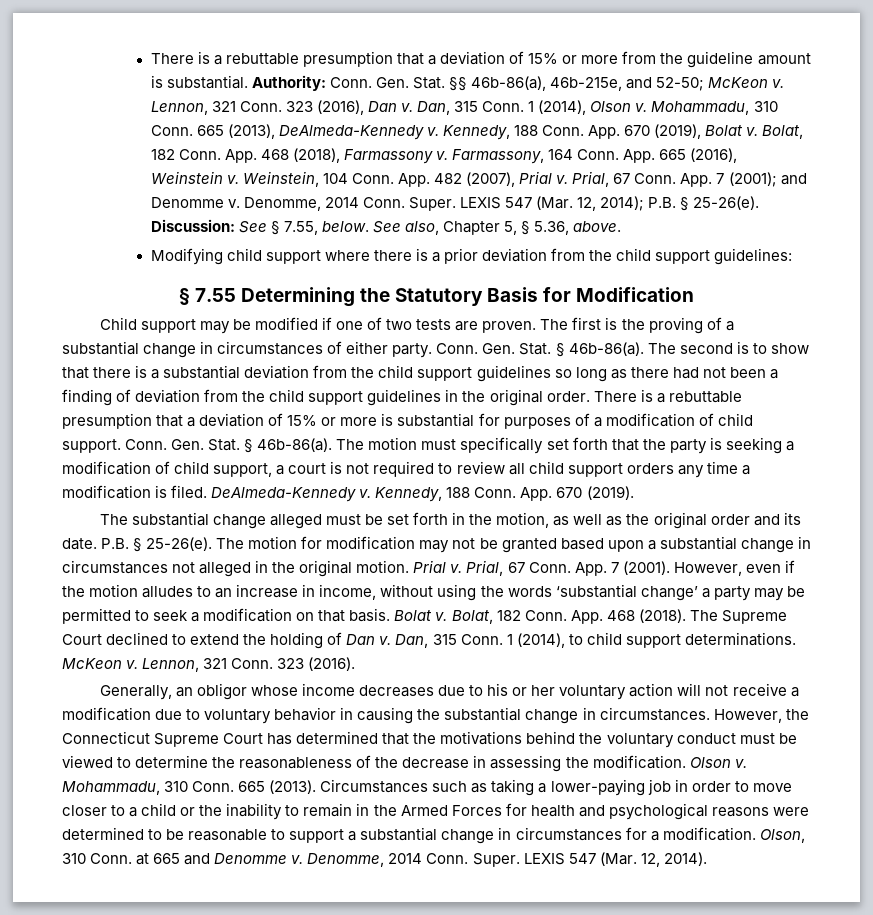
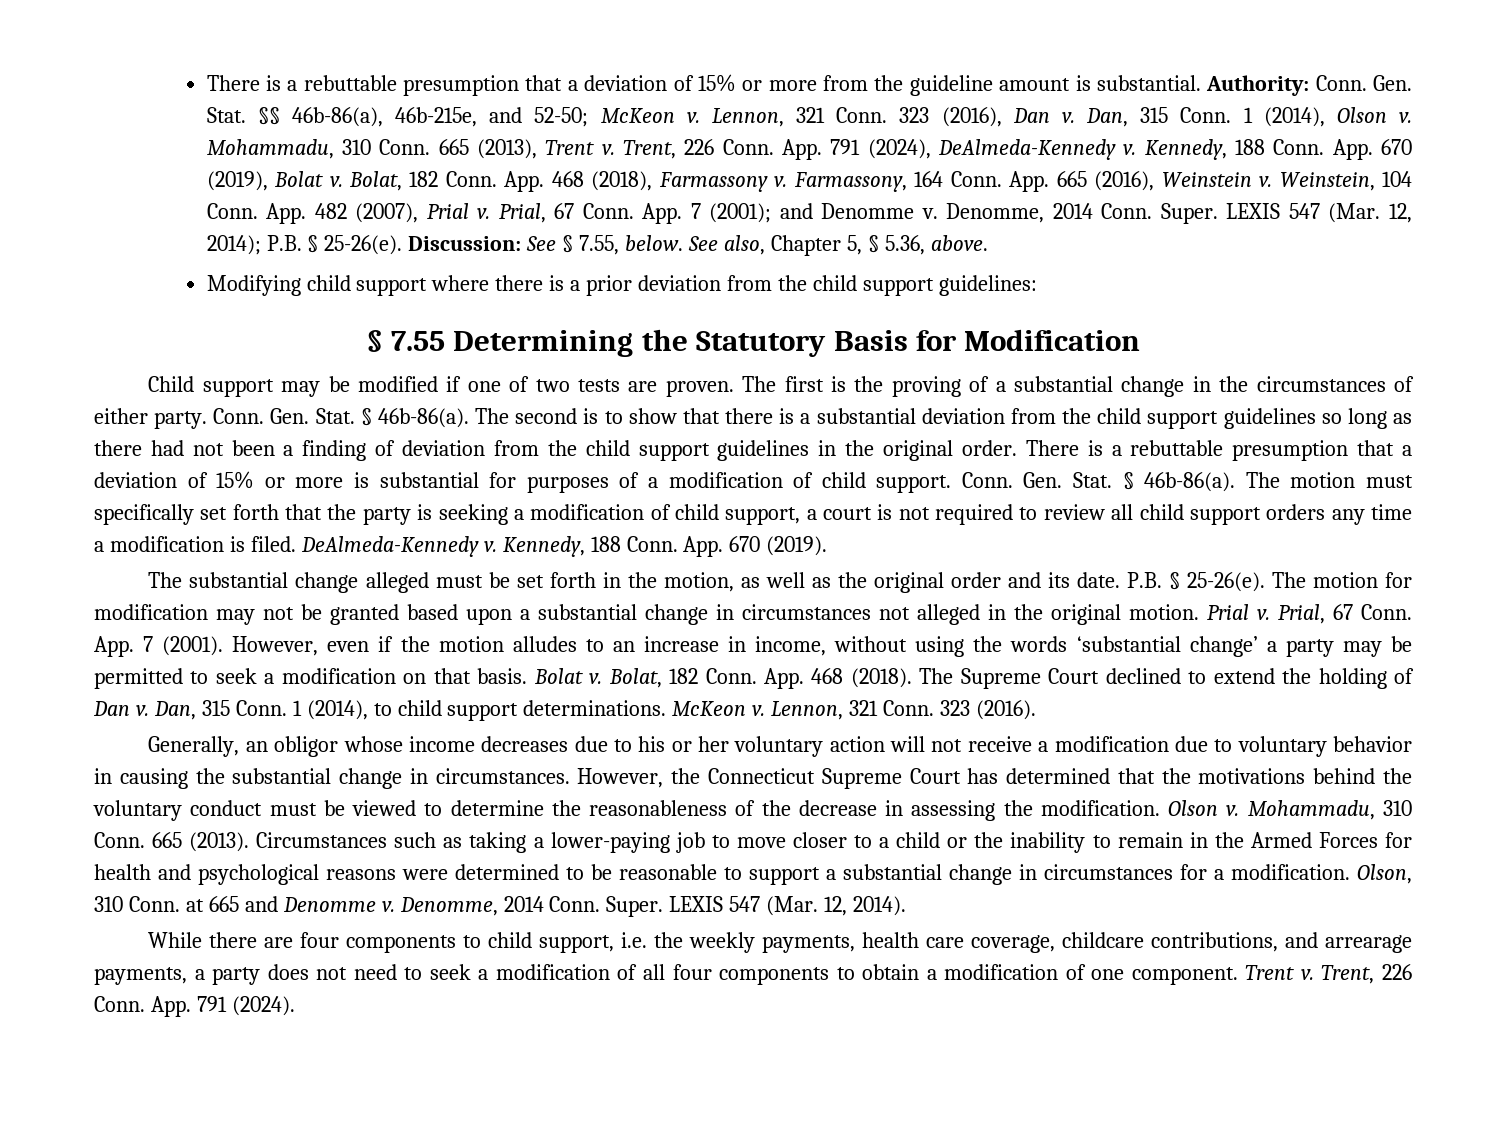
- 665 (2013), DeAlmeda-Kennedy v.
+ 665 (2013), Trent v. Trent, 226 Conn. App. 791 (2024), DeAlmeda-Kennedy v.
- The first is the proving of a substantial change in circumstances of either party.
+ The first is the proving of a substantial change in the circumstances of either party.
- Circumstances such as taking a lower-paying job in order to move closer to a child or the inability to remain in the Armed Forces for health and psychological reasons were determined to be reasonable to support a substantial change in circumstances for a modification.
+ Circumstances such as taking a lower-paying job to move closer to a child or the inability to remain in the Armed Forces for health and psychological reasons were determined to be reasonable to support a substantial change in circumstances for a modification.
+ While there are four components to child support, i.e. the weekly payments, health care coverage, childcare contributions, and arrearage payments, a party does not need to seek a modification of all four components to obtain a modification of one component. Trent v. Trent, 226 Conn. App. 791 (2024).

